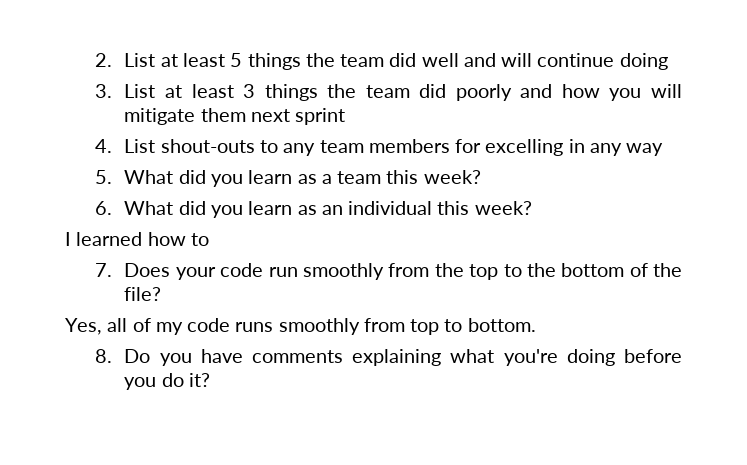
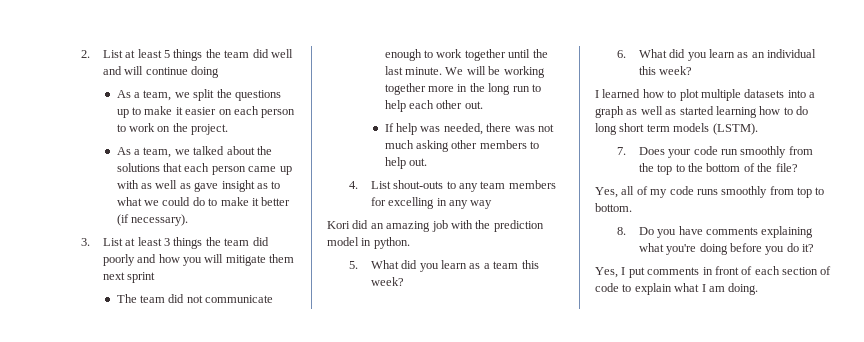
+ As a team, we split the questions up to make it easier on each person to work on the project.
+ As a team, we talked about the solutions that each person came up with as well as gave insight as to what we could do to make it better (if necessary).
+ The team did not communicate enough to work together until the last minute. We will be working together more in the long run to help each other out.
+ If help was needed, there was not much asking other members to help out.
+ Kori did an amazing job with the prediction model in python.
- I learned how to
+ I learned how to plot multiple datasets into a graph as well as started learning how to do long short term models (LSTM).
+ Yes, I put comments in front of each section of code to explain what I am doing.

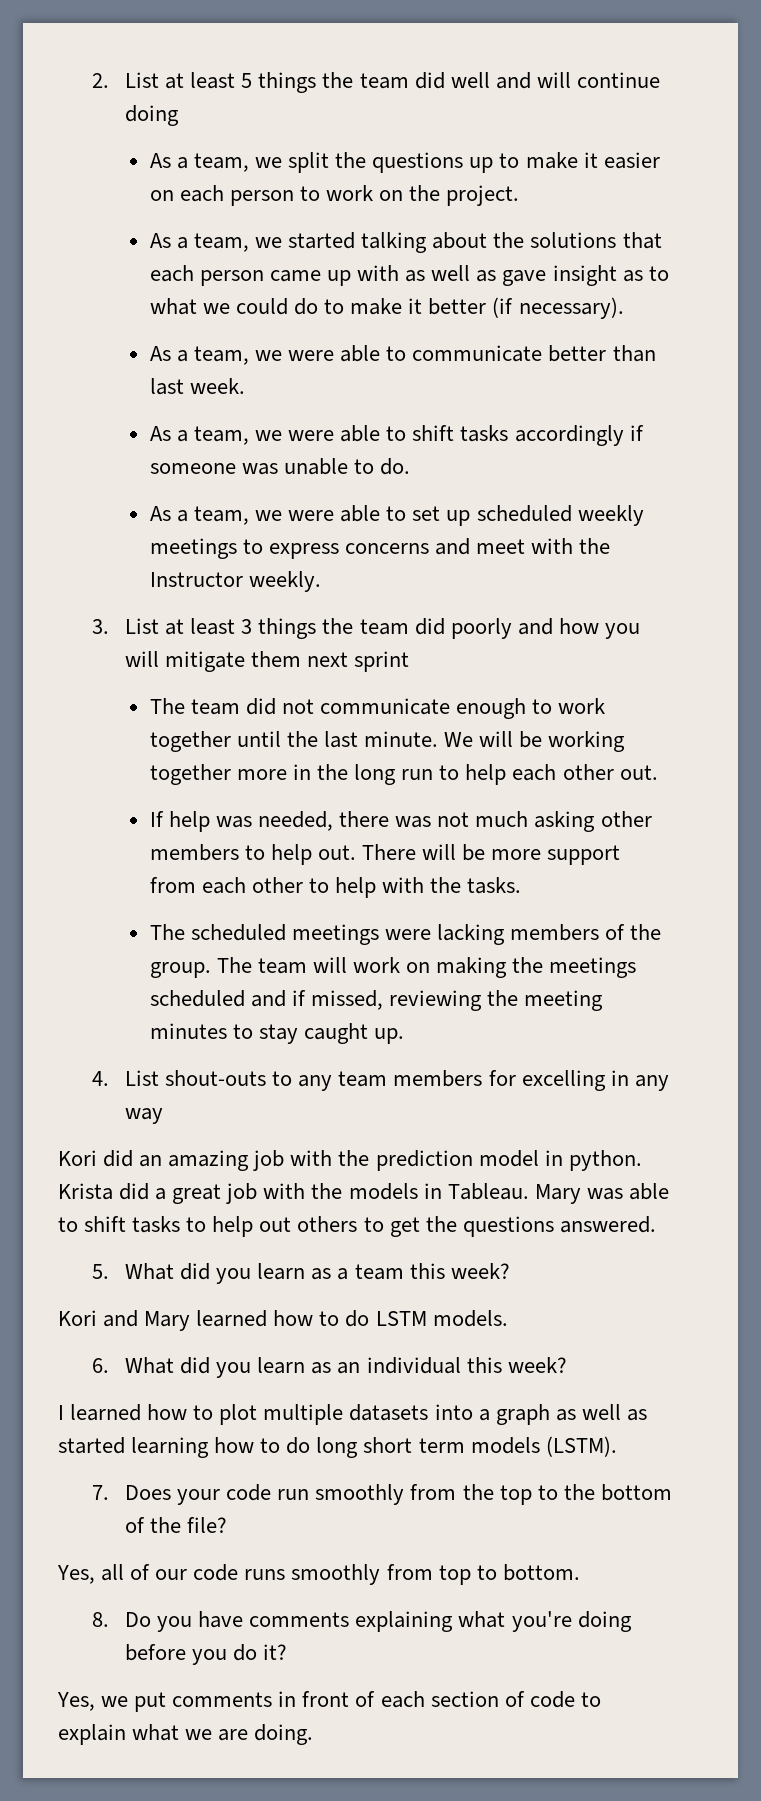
- As a team, we talked about the solutions that each person came up with as well as gave insight as to what we could do to make it better (if necessary).
+ As a team, we started talking about the solutions that each person came up with as well as gave insight as to what we could do to make it better (if necessary).
+ As a team, we were able to communicate better than last week.
+ As a team, we were able to shift tasks accordingly if someone was unable to do.
+ As a team, we were able to set up scheduled weekly meetings to express concerns and meet with the Instructor weekly.
+ There will be more support from each other to help with the tasks.
+ The scheduled meetings were lacking members of the group. The team will work on making the meetings scheduled and if missed, reviewing the meeting minutes to stay caught up.
+ Krista did a great job with the models in Tableau. Mary was able to shift tasks to help out others to get the questions answered.
+ Kori and Mary learned how to do LSTM models.
- Yes, all of my code runs smoothly from top to bottom.
+ Yes, all of our code runs smoothly from top to bottom.
- Yes, I put comments in front of each section of code to explain what I am doing.
+ Yes, we put comments in front of each section of code to explain what we are doing.

